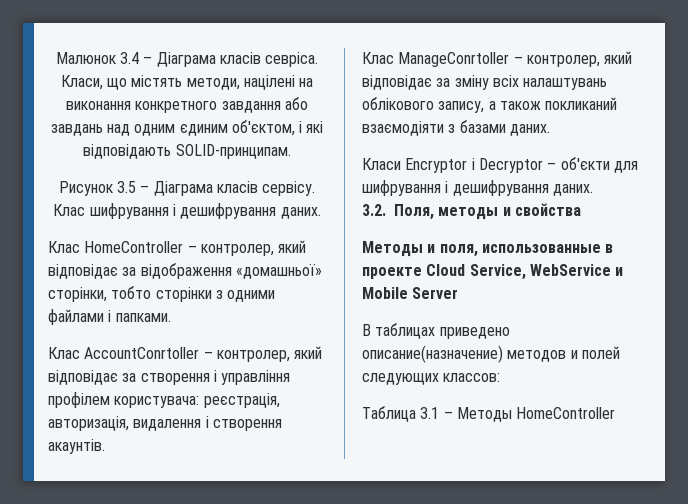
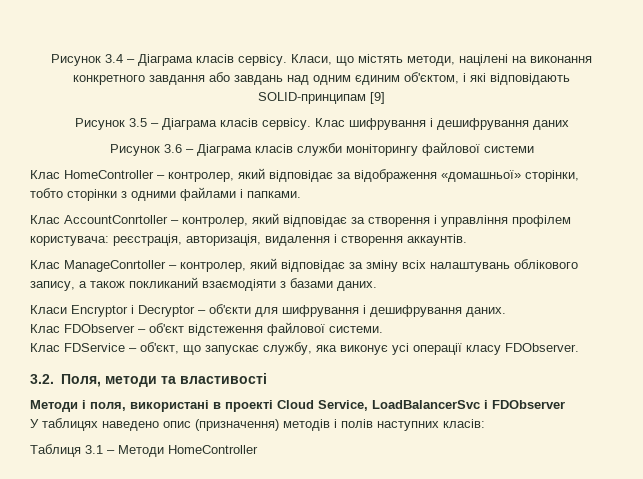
- Малюнок 3.4 – Діаграма класів севріса.
+ Рисунок 3.4 – Діаграма класів сервісу.
- Класи, що містять методи, націлені на виконання конкретного завдання або завдань над одним єдиним об'єктом, і які відповідають SOLID-принципам.
+ Класи, що містять методи, націлені на виконання конкретного завдання або завдань над одним єдиним об'єктом, і які відповідають SOLID-принципам [9]
- Клас шифрування і дешифрування даних.
+ Клас шифрування і дешифрування даних
+ Рисунок 3.6 – Діаграма класів служби моніторингу файлової системи
- Клас AccountConrtoller – контролер, який відповідає за створення і управління профілем користувача: реєстрація, авторизація, видалення і створення акаунтів.
+ Клас AccountConrtoller – контролер, який відповідає за створення і управління профілем користувача: реєстрація, авторизація, видалення і створення аккаунтів.
- 3.2. Поля, методы и свойства
- Методы и поля, использованные в проекте Cloud Service, WebService и Mobile Server
- В таблицах приведено описание(назначение) методов и полей следующих классов:
- Таблица 3.1 – Методы HomeController
+ Клас FDObserver – об'єкт відстеження файлової системи.
+ Клас FDService – об'єкт, що запускає службу, яка виконує усі операції класу FDObserver.
+ 3.2. Поля, методи та властивості
+ Методи і поля, використані в проекті Cloud Service, LoadBalancerSvc і FDObserver
+ У таблицях наведено опис (призначення) методів і полів наступних класів:
+ Таблиця 3.1 – Методи HomeController

